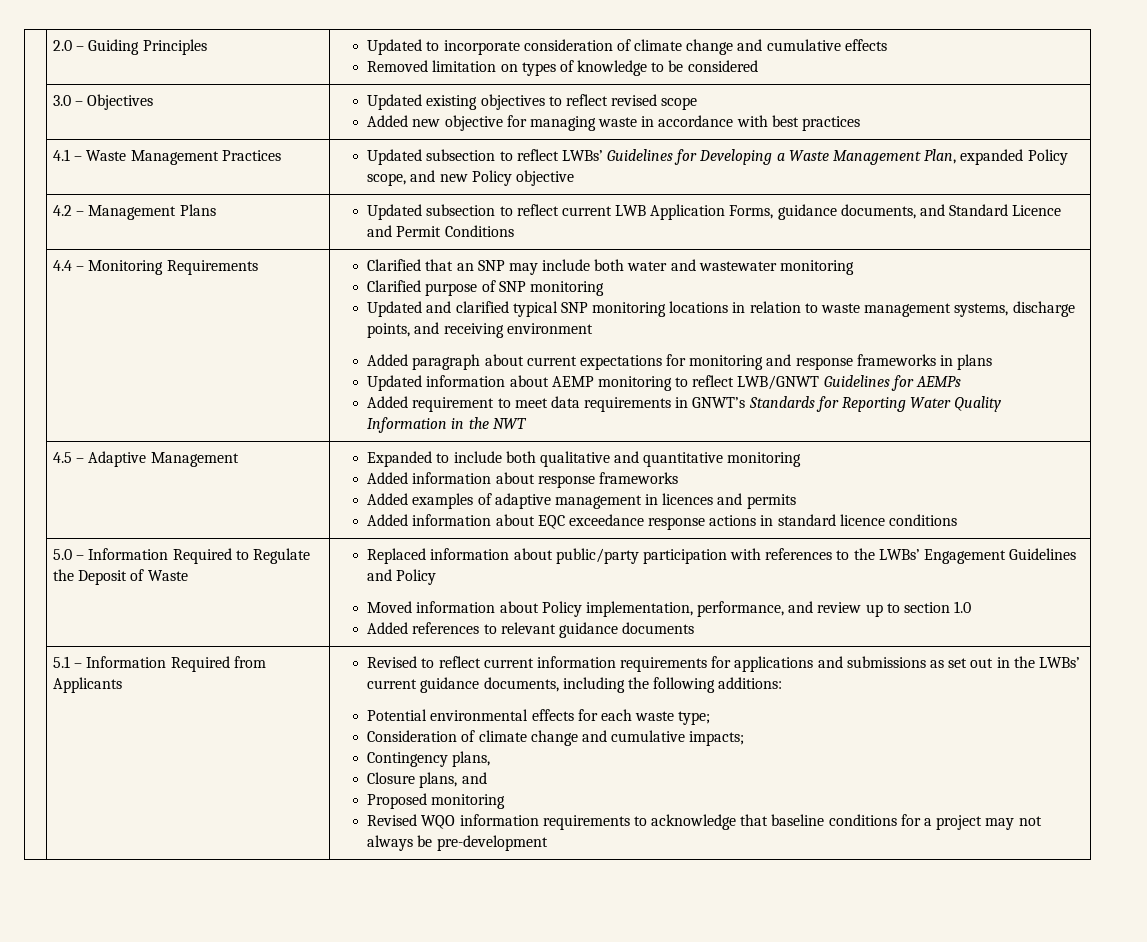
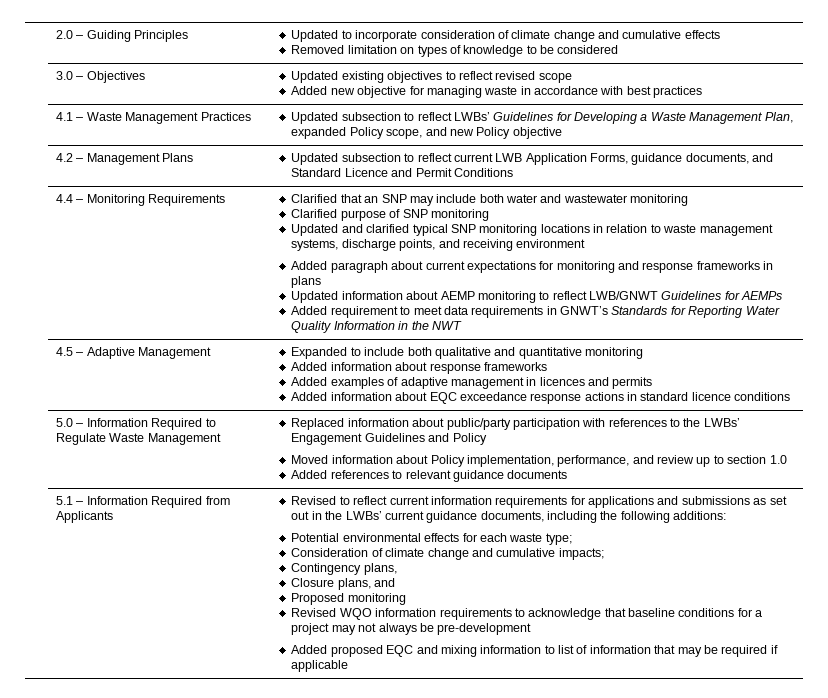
- 5.0 – Information Required to Regulate the Deposit of Waste
+ 5.0 – Information Required to Regulate Waste Management
+ Added proposed EQC and mixing information to list of information that may be required if applicable

